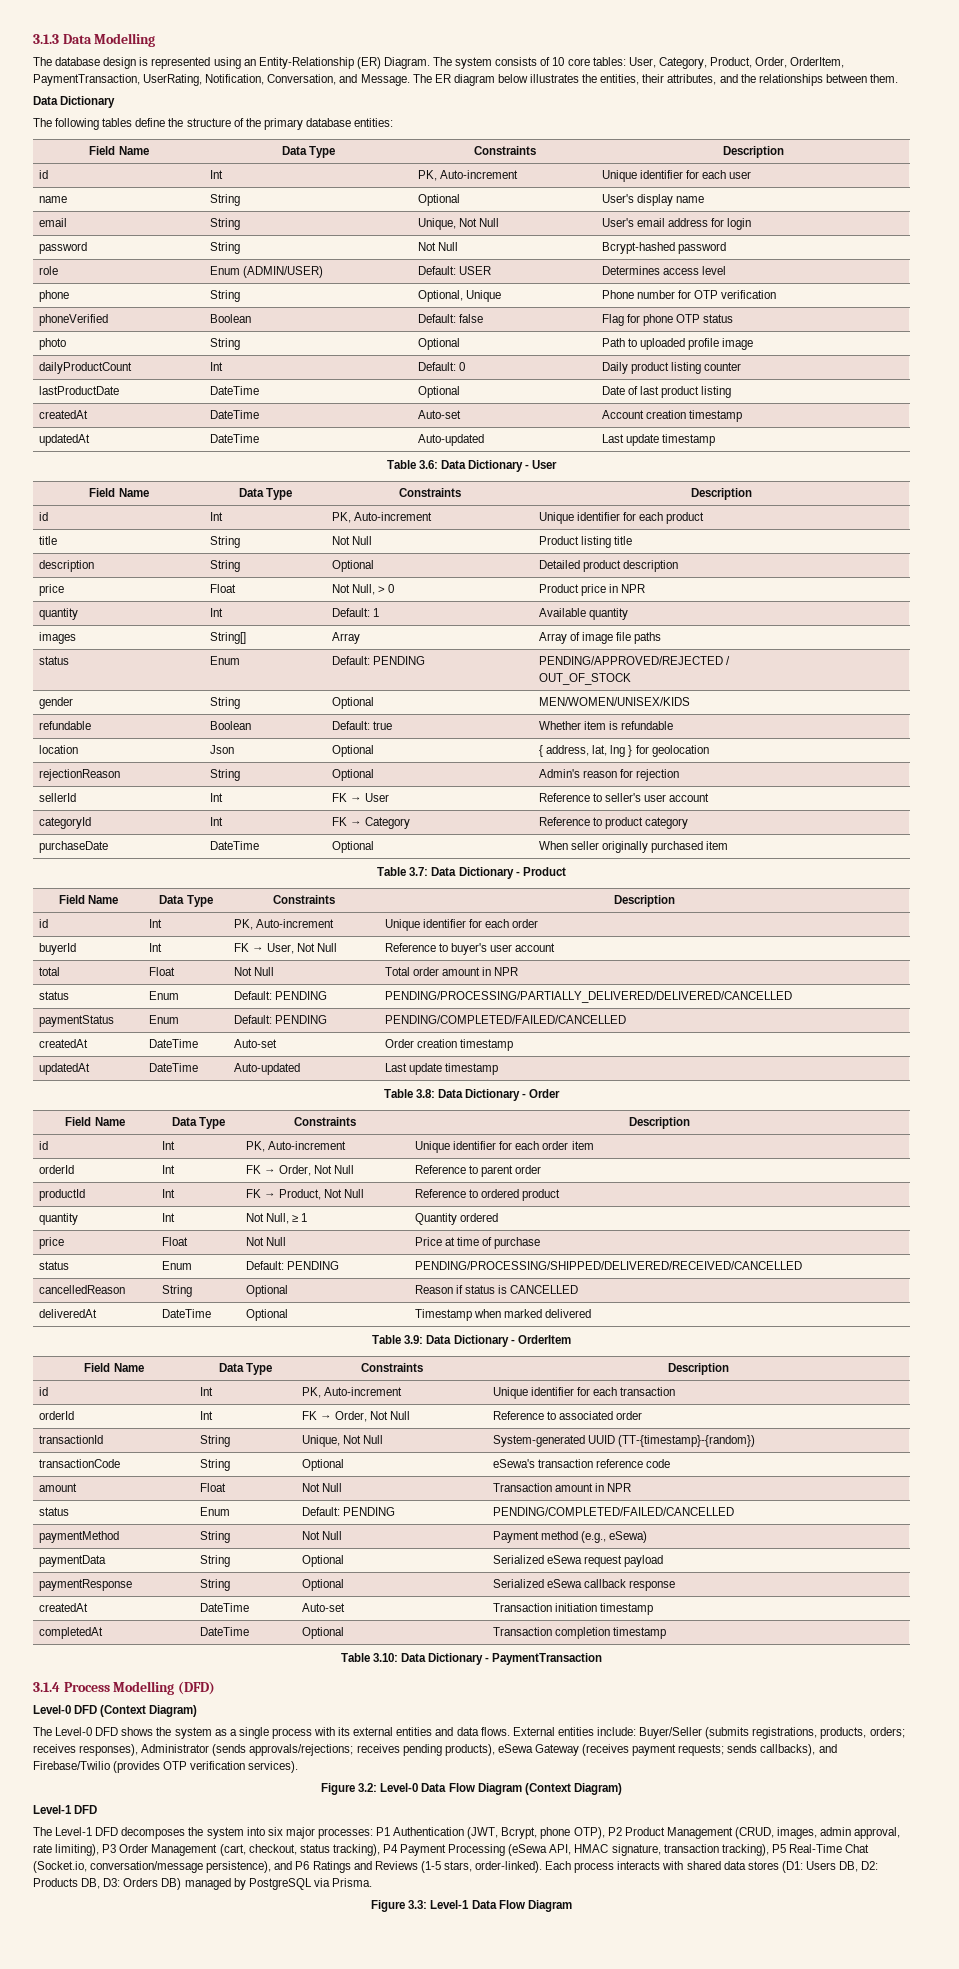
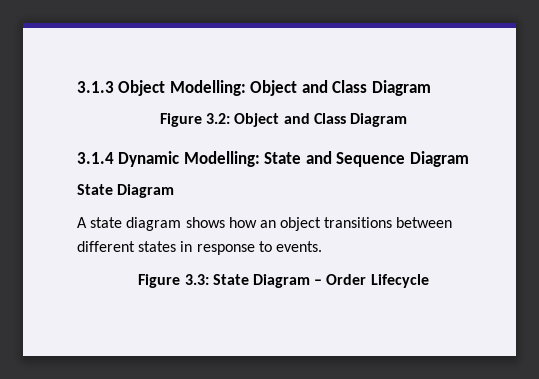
- 3.1.3 Data Modelling
- The database design is represented using an Entity-Relationship (ER) Diagram. The system consists of 10 core tables: User, Category, Product, Order, OrderItem, PaymentTransaction, UserRating, Notification, Conversation, and Message. The ER diagram below illustrates the entities, their attributes, and the relationships between them.
- Data Dictionary
- The following tables define the structure of the primary database entities:
- Field Name | Data Type | Constraints | Description
- id | Int | PK, Auto-increment | Unique identifier for each user
- name | String | Optional | User's display name
- email | String | Unique, Not Null | User's email address for login
- password | String | Not Null | Bcrypt-hashed password
- role | Enum (ADMIN/USER) | Default: USER | Determines access level
- phone | String | Optional, Unique | Phone number for OTP verification
- phoneVerified | Boolean | Default: false | Flag for phone OTP status
- photo | String | Optional | Path to uploaded profile image
- dailyProductCount | Int | Default: 0 | Daily product listing counter
- lastProductDate | DateTime | Optional | Date of last product listing
- createdAt | DateTime | Auto-set | Account creation timestamp
- updatedAt | DateTime | Auto-updated | Last update timestamp
- Table 3.6: Data Dictionary - User
- Field Name | Data Type | Constraints | Description
- id | Int | PK, Auto-increment | Unique identifier for each product
- title | String | Not Null | Product listing title
- description | String | Optional | Detailed product description
- price | Float | Not Null, > 0 | Product price in NPR
- quantity | Int | Default: 1 | Available quantity
- images | String[] | Array | Array of image file paths
- status | Enum | Default: PENDING | PENDING/APPROVED/REJECTED /
- OUT_OF_STOCK
- gender | String | Optional | MEN/WOMEN/UNISEX/KIDS
- refundable | Boolean | Default: true | Whether item is refundable
- location | Json | Optional | { address, lat, lng } for geolocation
- rejectionReason | String | Optional | Admin's reason for rejection
- sellerId | Int | FK → User | Reference to seller's user account
- categoryId | Int | FK → Category | Reference to product category
- purchaseDate | DateTime | Optional | When seller originally purchased item
- Table 3.7: Data Dictionary - Product
- Field Name | Data Type | Constraints | Description
- id | Int | PK, Auto-increment | Unique identifier for each order
- buyerId | Int | FK → User, Not Null | Reference to buyer's user account
- total | Float | Not Null | Total order amount in NPR
- status | Enum | Default: PENDING | PENDING/PROCESSING/PARTIALLY_DELIVERED/DELIVERED/CANCELLED
- paymentStatus | Enum | Default: PENDING | PENDING/COMPLETED/FAILED/CANCELLED
- createdAt | DateTime | Auto-set | Order creation timestamp
- updatedAt | DateTime | Auto-updated | Last update timestamp
- Table 3.8: Data Dictionary - Order
- Field Name | Data Type | Constraints | Description
- id | Int | PK, Auto-increment | Unique identifier for each order item
- orderId | Int | FK → Order, Not Null | Reference to parent order
- productId | Int | FK → Product, Not Null | Reference to ordered product
- quantity | Int | Not Null, ≥ 1 | Quantity ordered
- price | Float | Not Null | Price at time of purchase
- status | Enum | Default: PENDING | PENDING/PROCESSING/SHIPPED/DELIVERED/RECEIVED/CANCELLED
- cancelledReason | String | Optional | Reason if status is CANCELLED
- deliveredAt | DateTime | Optional | Timestamp when marked delivered
- Table 3.9: Data Dictionary - OrderItem
- Field Name | Data Type | Constraints | Description
- id | Int | PK, Auto-increment | Unique identifier for each transaction
- orderId | Int | FK → Order, Not Null | Reference to associated order
- transactionId | String | Unique, Not Null | System-generated UUID (TT-{timestamp}-{random})
- transactionCode | String | Optional | eSewa's transaction reference code
- amount | Float | Not Null | Transaction amount in NPR
- status | Enum | Default: PENDING | PENDING/COMPLETED/FAILED/CANCELLED
- paymentMethod | String | Not Null | Payment method (e.g., eSewa)
- paymentData | String | Optional | Serialized eSewa request payload
- paymentResponse | String | Optional | Serialized eSewa callback response
- createdAt | DateTime | Auto-set | Transaction initiation timestamp
- completedAt | DateTime | Optional | Transaction completion timestamp
- Table 3.10: Data Dictionary - PaymentTransaction
- 3.1.4 Process Modelling (DFD)
- Level-0 DFD (Context Diagram)
- The Level-0 DFD shows the system as a single process with its external entities and data flows. External entities include: Buyer/Seller (submits registrations, products, orders; receives responses), Administrator (sends approvals/rejections; receives pending products), eSewa Gateway (receives payment requests; sends callbacks), and Firebase/Twilio (provides OTP verification services).
- Figure 3.2: Level-0 Data Flow Diagram (Context Diagram)
- Level-1 DFD
- The Level-1 DFD decomposes the system into six major processes: P1 Authentication (JWT, Bcrypt, phone OTP), P2 Product Management (CRUD, images, admin approval, rate limiting), P3 Order Management (cart, checkout, status tracking), P4 Payment Processing (eSewa API, HMAC signature, transaction tracking), P5 Real-Time Chat (Socket.io, conversation/message persistence), and P6 Ratings and Reviews (1-5 stars, order-linked). Each process interacts with shared data stores (D1: Users DB, D2: Products DB, D3: Orders DB) managed by PostgreSQL via Prisma.
- Figure 3.3: Level-1 Data Flow Diagram
+ 3.1.3 Object Modelling: Object and Class Diagram
+ Figure 3.2: Object and Class Diagram
+ 3.1.4 Dynamic Modelling: State and Sequence Diagram
+ State Diagram
+ A state diagram shows how an object transitions between different states in response to events.
+ Figure 3.3: State Diagram – Order Lifecycle

